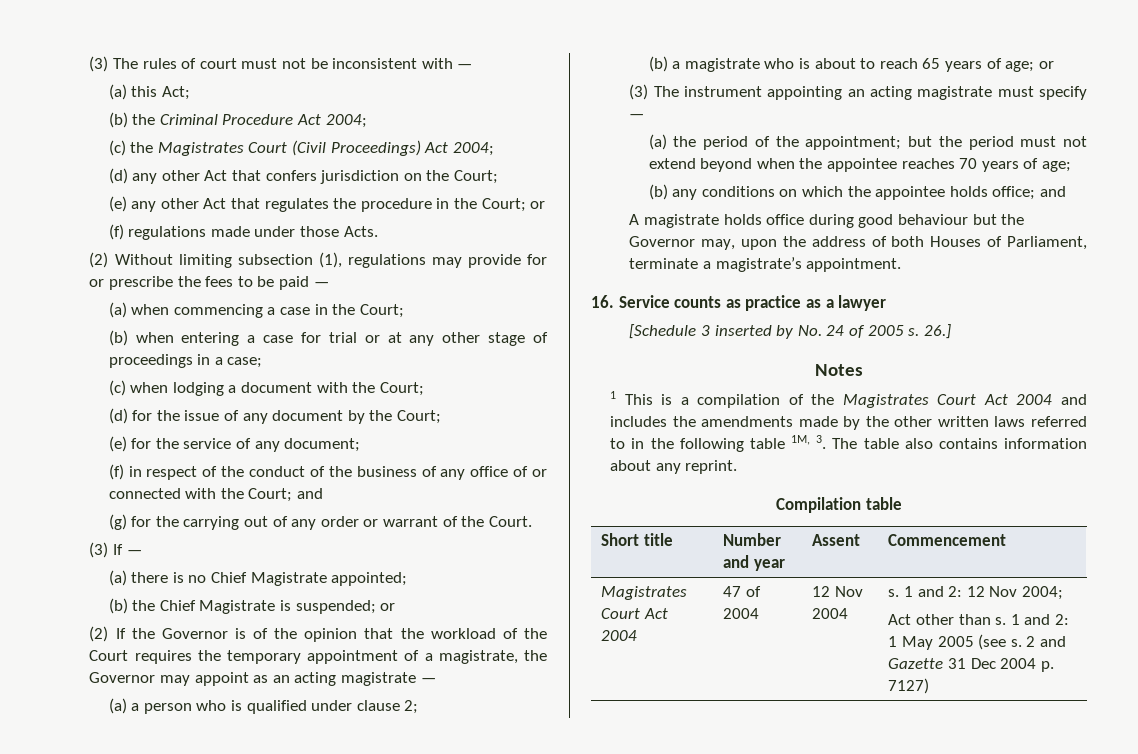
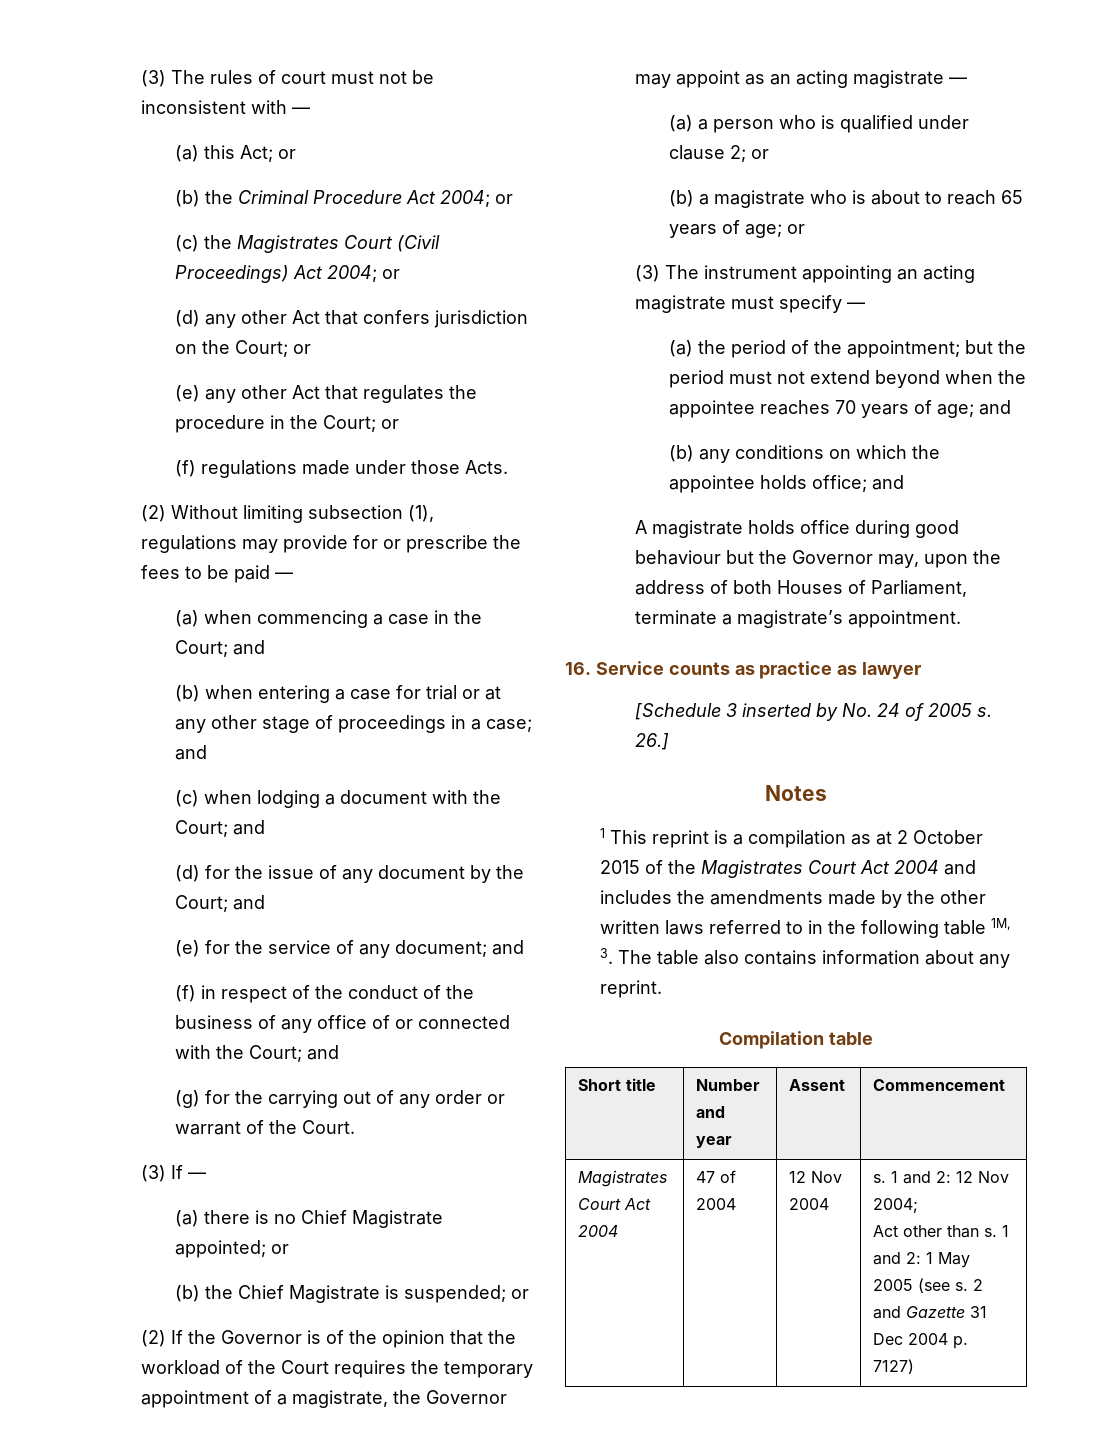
- (a) this Act;
+ (a) this Act; or
- (b) the Criminal Procedure Act 2004;
+ (b) the Criminal Procedure Act 2004; or
- (c) the Magistrates Court (Civil Proceedings) Act 2004;
+ (c) the Magistrates Court (Civil Proceedings) Act 2004; or
- (d) any other Act that confers jurisdiction on the Court;
+ (d) any other Act that confers jurisdiction on the Court; or
- (a) when commencing a case in the Court;
+ (a) when commencing a case in the Court; and
- (b) when entering a case for trial or at any other stage of proceedings in a case;
+ (b) when entering a case for trial or at any other stage of proceedings in a case; and
- (c) when lodging a document with the Court;
+ (c) when lodging a document with the Court; and
- (d) for the issue of any document by the Court;
+ (d) for the issue of any document by the Court; and
- (e) for the service of any document;
+ (e) for the service of any document; and
- (a) there is no Chief Magistrate appointed;
+ (a) there is no Chief Magistrate appointed; or
- (a) a person who is qualified under clause 2;
+ (a) a person who is qualified under clause 2; or
- (a) the period of the appointment; but the period must not extend beyond when the appointee reaches 70 years of age;
+ (a) the period of the appointment; but the period must not extend beyond when the appointee reaches 70 years of age; and
- 16. Service counts as practice as a lawyer
+ 16. Service counts as practice as lawyer
- 1 This is a compilation of the Magistrates Court Act 2004 and includes the amendments made by the other written laws referred to in the following table 1M, 3. The table also contains information about any reprint.
+ 1 This reprint is a compilation as at 2 October 2015 of the Magistrates Court Act 2004 and includes the amendments made by the other written laws referred to in the following table 1M, 3. The table also contains information about any reprint.

